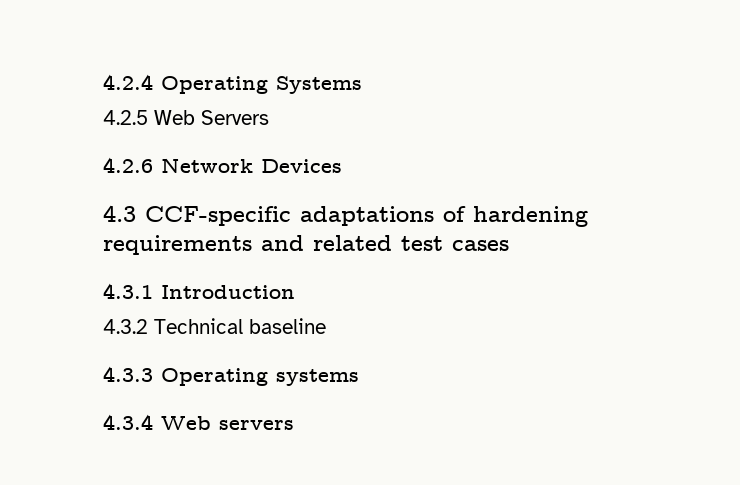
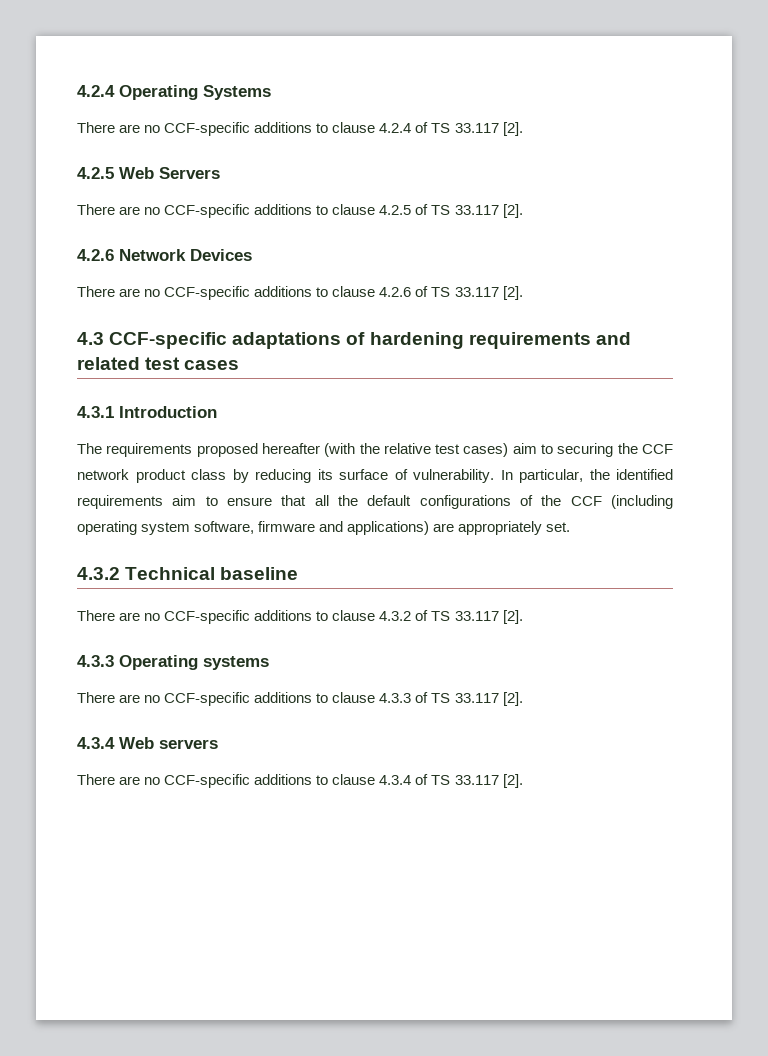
+ There are no CCF-specific additions to clause 4.2.4 of TS 33.117 [2].
  4.2.5 Web Servers
+ There are no CCF-specific additions to clause 4.2.5 of TS 33.117 [2].
  4.2.6 Network Devices
+ There are no CCF-specific additions to clause 4.2.6 of TS 33.117 [2].
+ The requirements proposed hereafter (with the relative test cases) aim to securing the CCF network product class by reducing its surface of vulnerability. In particular, the identified requirements aim to ensure that all the default configurations of the CCF (including operating system software, firmware and applications) are appropriately set.
  4.3.2 Technical baseline
+ There are no CCF-specific additions to clause 4.3.2 of TS 33.117 [2].
  4.3.3 Operating systems
+ There are no CCF-specific additions to clause 4.3.3 of TS 33.117 [2].
  4.3.4 Web servers
+ There are no CCF-specific additions to clause 4.3.4 of TS 33.117 [2].

